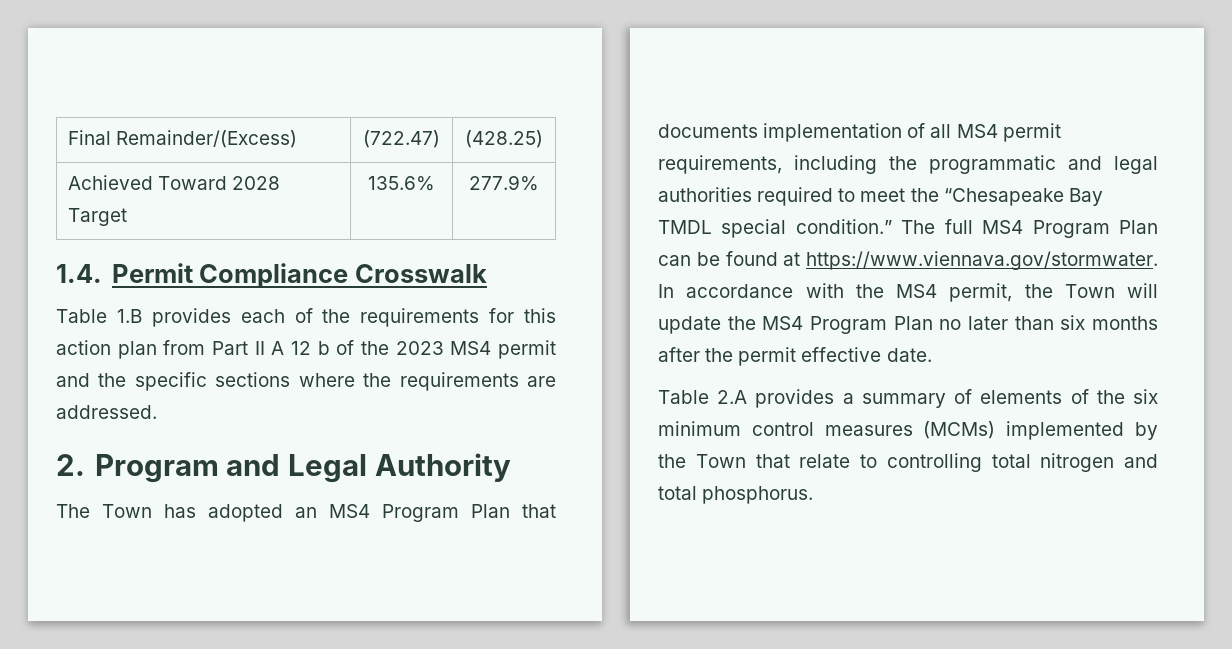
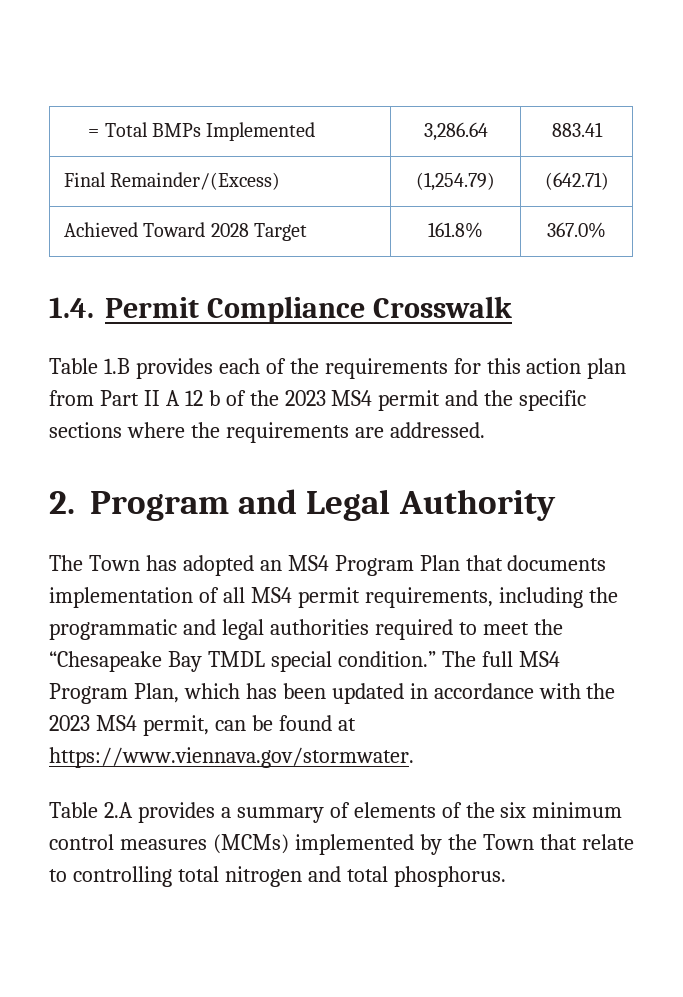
+ = Total BMPs Implemented | 3,286.64 | 883.41
- Final Remainder/(Excess) | (722.47) | (428.25)
+ Final Remainder/(Excess) | (1,254.79) | (642.71)
- Achieved Toward 2028 Target | 135.6% | 277.9%
+ Achieved Toward 2028 Target | 161.8% | 367.0%
- The full MS4 Program Plan can be found at https://www.viennava.gov/stormwater. In accordance with the MS4 permit, the Town will update the MS4 Program Plan no later than six months after the permit effective date.
+ The full MS4 Program Plan, which has been updated in accordance with the 2023 MS4 permit, can be found at https://www.viennava.gov/stormwater.

